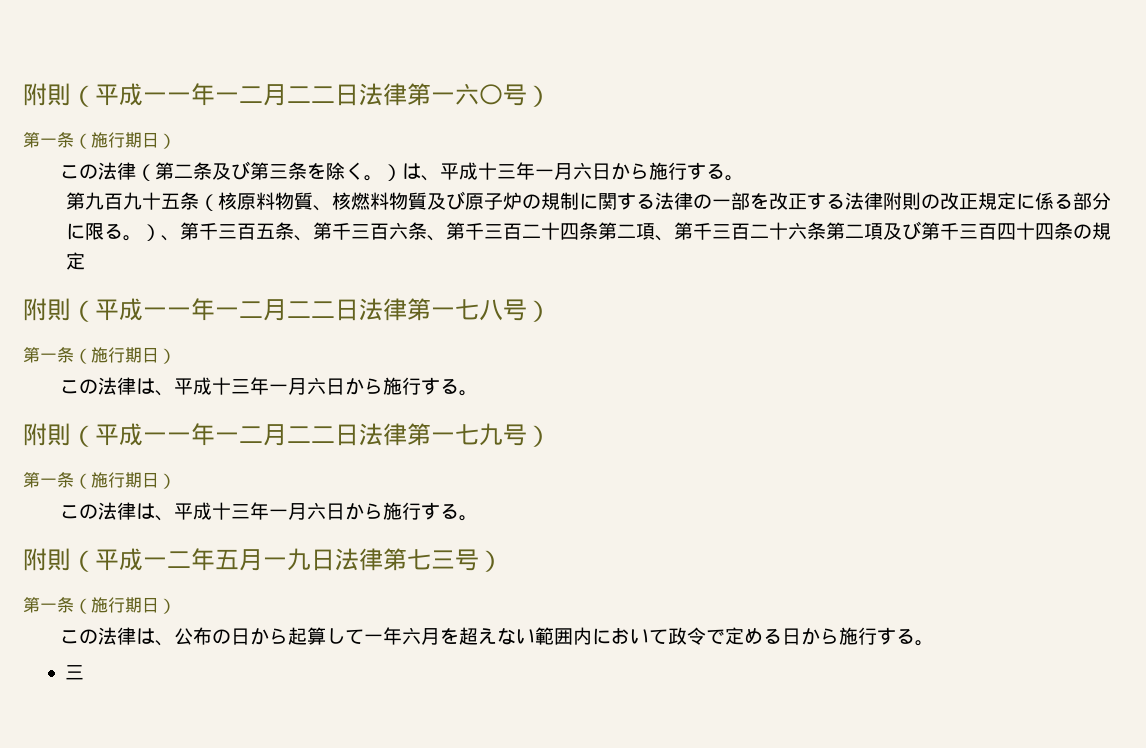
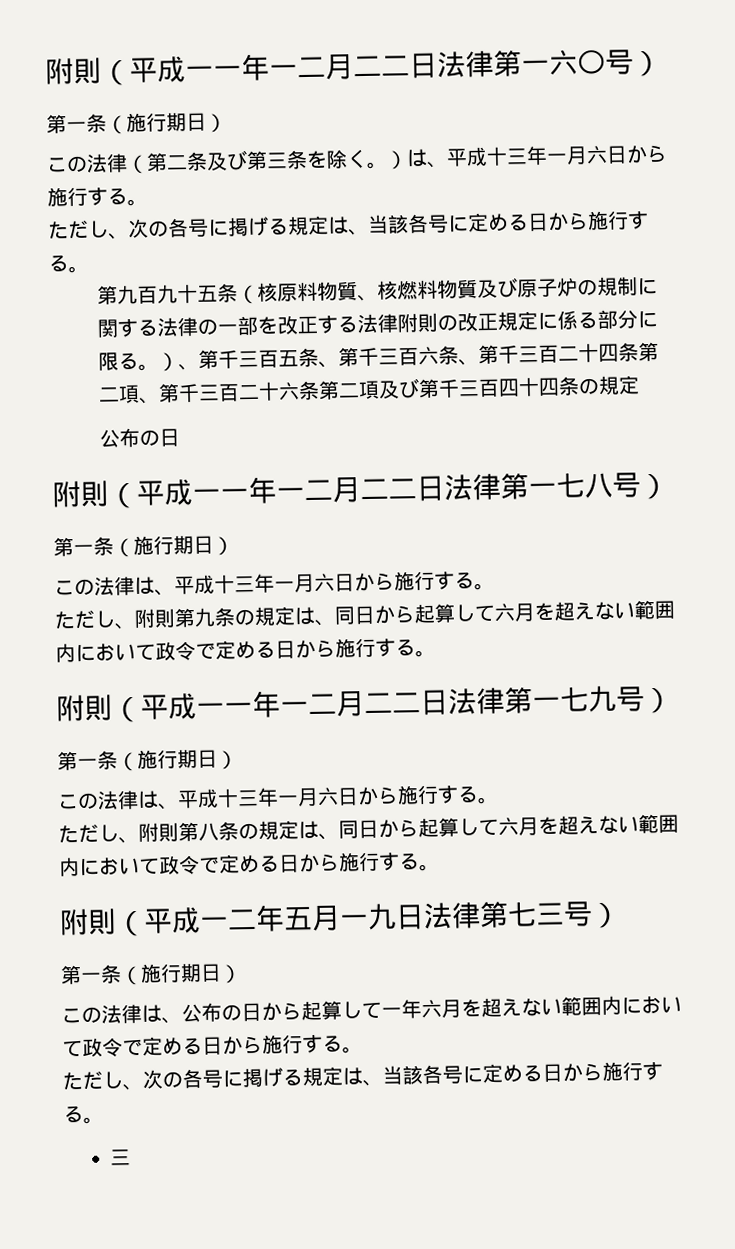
  この法律（第二条及び第三条を除く。）は、平成十三年一月六日から施行する。
+ ただし、次の各号に掲げる規定は、当該各号に定める日から施行する。
  第九百九十五条（核原料物質、核燃料物質及び原子炉の規制に関する法律の一部を改正する法律附則の改正規定に係る部分に限る。）、第千三百五条、第千三百六条、第千三百二十四条第二項、第千三百二十六条第二項及び第千三百四十四条の規定
+ 公布の日
+ ただし、附則第九条の規定は、同日から起算して六月を超えない範囲内において政令で定める日から施行する。
+ ただし、附則第八条の規定は、同日から起算して六月を超えない範囲内において政令で定める日から施行する。
  この法律は、公布の日から起算して一年六月を超えない範囲内において政令で定める日から施行する。
+ ただし、次の各号に掲げる規定は、当該各号に定める日から施行する。

